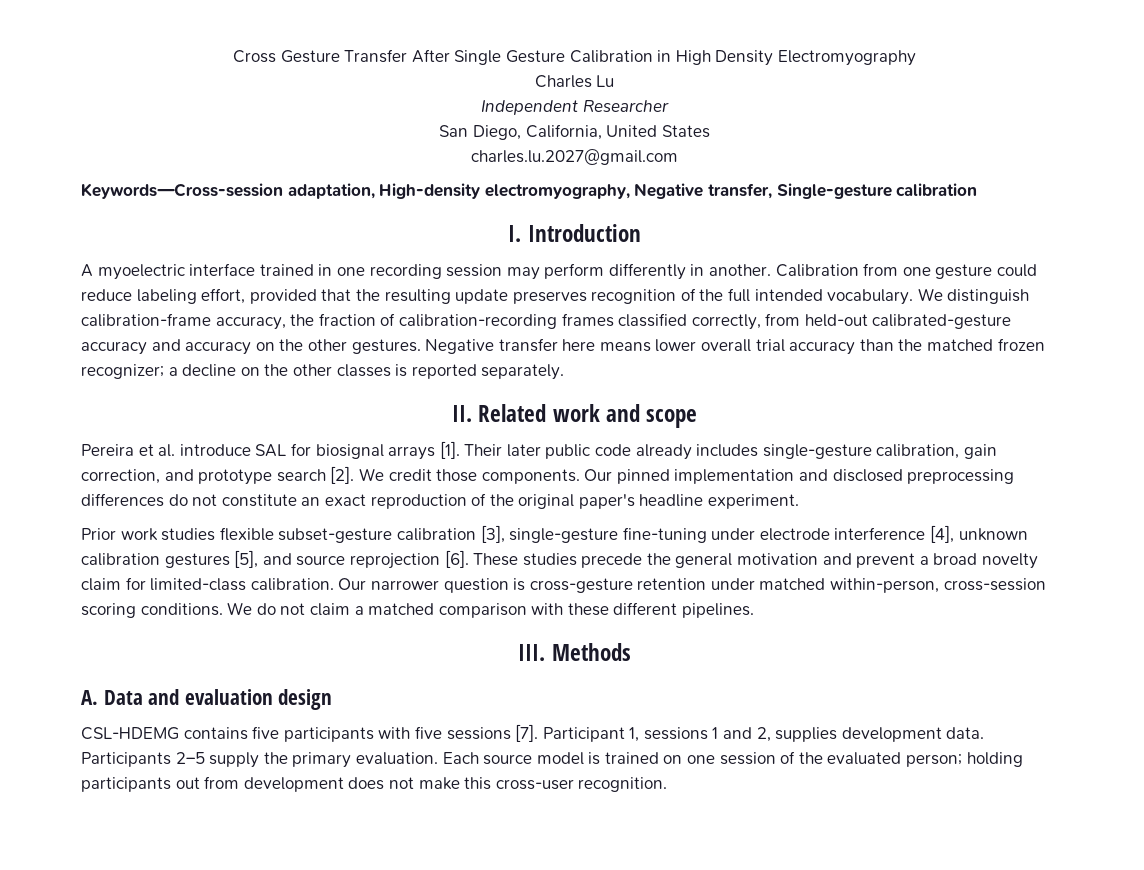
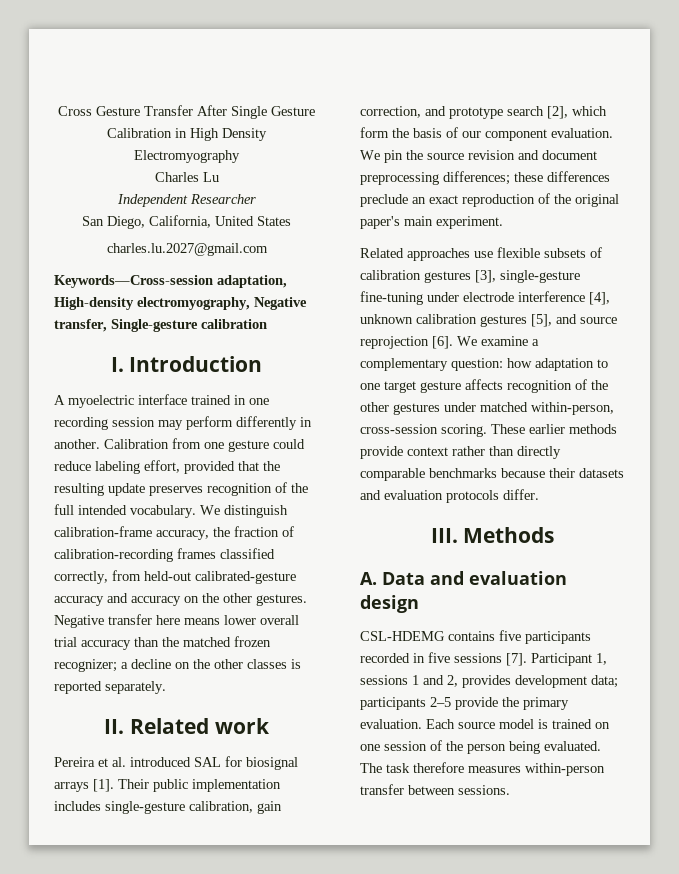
- II. Related work and scope
+ II. Related work
- Pereira et al. introduce SAL for biosignal arrays [1].
+ Pereira et al. introduced SAL for biosignal arrays [1].
- Their later public code already includes single-gesture calibration, gain correction, and prototype search [2]. We credit those components. Our pinned implementation and disclosed preprocessing differences do not constitute an exact reproduction of the original paper's headline experiment.
+ Their public implementation includes single-gesture calibration, gain correction, and prototype search [2], which form the basis of our component evaluation. We pin the source revision and document preprocessing differences; these differences preclude an exact reproduction of the original paper's main experiment.
- Prior work studies flexible subset-gesture calibration [3], single-gesture fine-tuning under electrode interference [4], unknown calibration gestures [5], and source reprojection [6].
+ Related approaches use flexible subsets of calibration gestures [3], single-gesture fine-tuning under electrode interference [4], unknown calibration gestures [5], and source reprojection [6].
- These studies precede the general motivation and prevent a broad novelty claim for limited-class calibration. Our narrower question is cross-gesture retention under matched within-person, cross-session scoring conditions. We do not claim a matched comparison with these different pipelines.
+ We examine a complementary question: how adaptation to one target gesture affects recognition of the other gestures under matched within-person, cross-session scoring. These earlier methods provide context rather than directly comparable benchmarks because their datasets and evaluation protocols differ.
- CSL-HDEMG contains five participants with five sessions [7].
+ CSL-HDEMG contains five participants recorded in five sessions [7].
- Participant 1, sessions 1 and 2, supplies development data. Participants 2–5 supply the primary evaluation.
+ Participant 1, sessions 1 and 2, provides development data; participants 2–5 provide the primary evaluation.
- Each source model is trained on one session of the evaluated person; holding participants out from development does not make this cross-user recognition.
+ Each source model is trained on one session of the person being evaluated. The task therefore measures within-person transfer between sessions.

